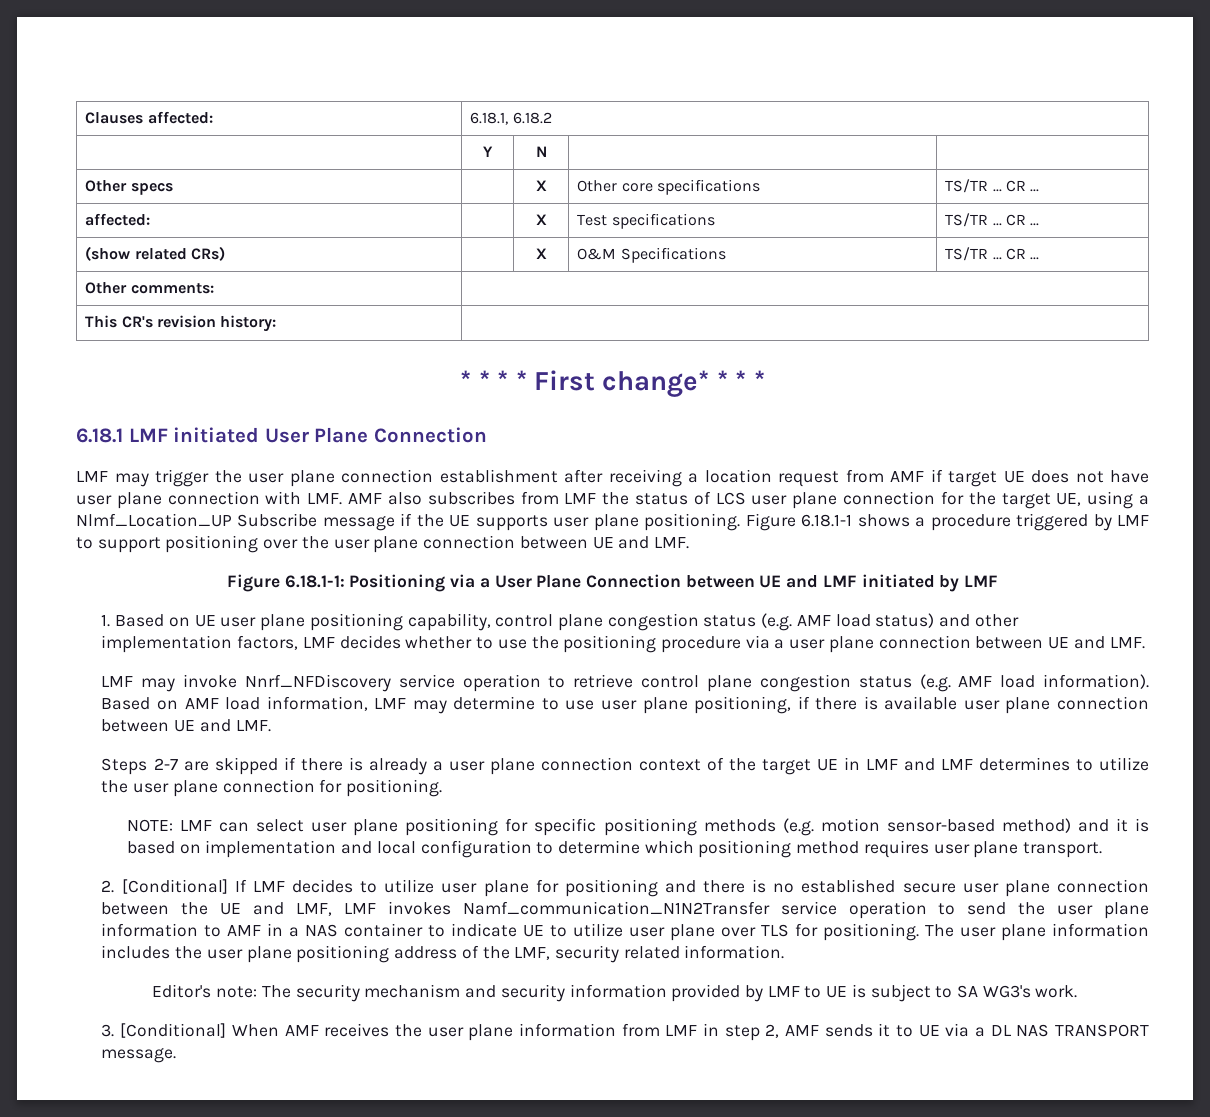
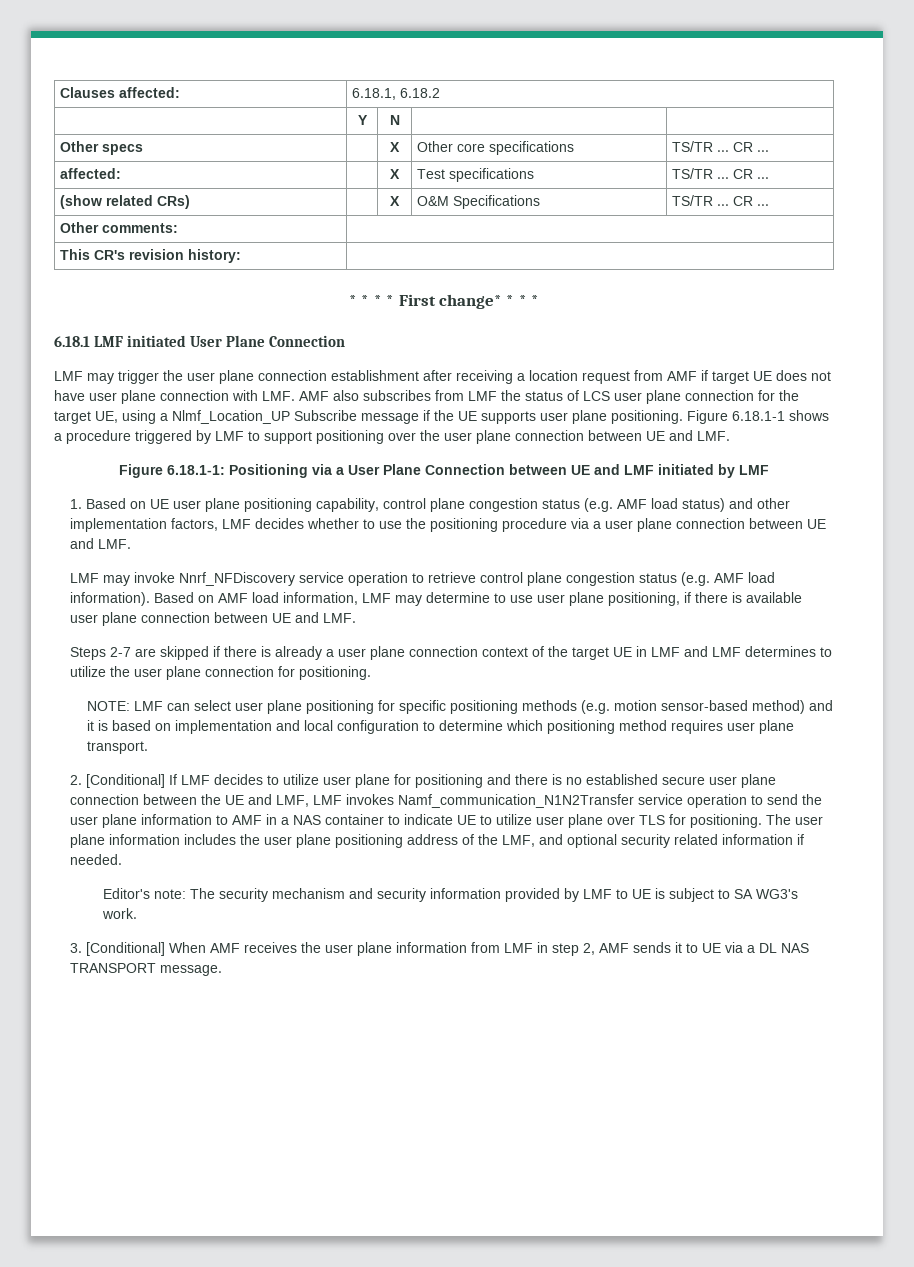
- The user plane information includes the user plane positioning address of the LMF, security related information.
+ The user plane information includes the user plane positioning address of the LMF, and optional security related information if needed.

